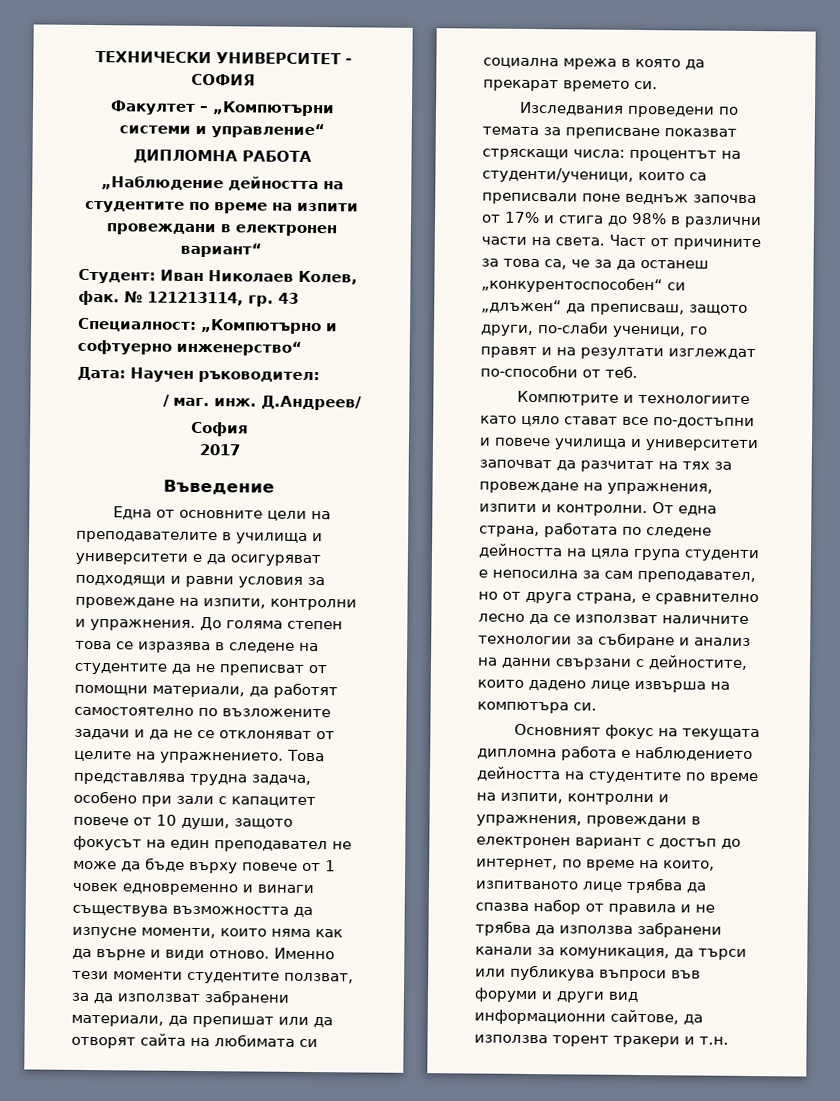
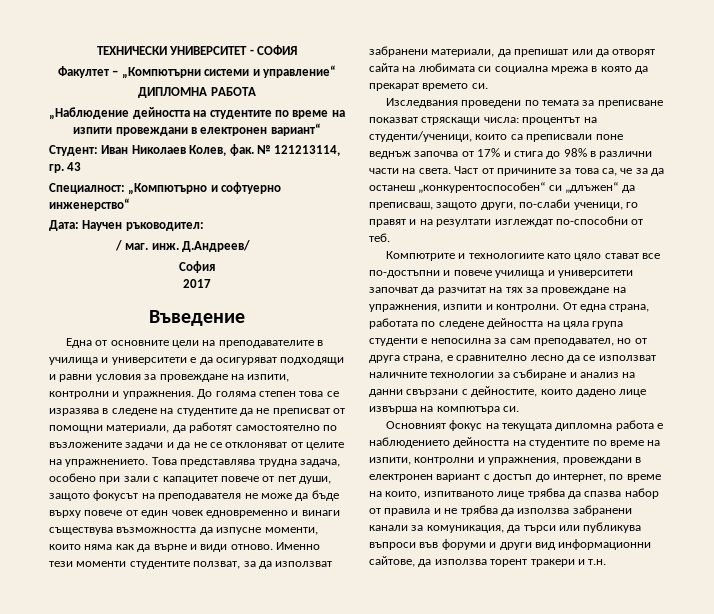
- Това представлява трудна задача, особено при зали с капацитет повече от 10 души, защото фокусът на един преподавател не може да бъде върху повече от 1 човек едновременно и винаги съществува възможността да изпусне моменти, които няма как да върне и види отново.
+ Това представлява трудна задача, особено при зали с капацитет повече от пет души, защото фокусът на преподавателя не може да бъде върху повече от един човек едновременно и винаги съществува възможността да изпусне моменти, които няма как да върне и види отново.

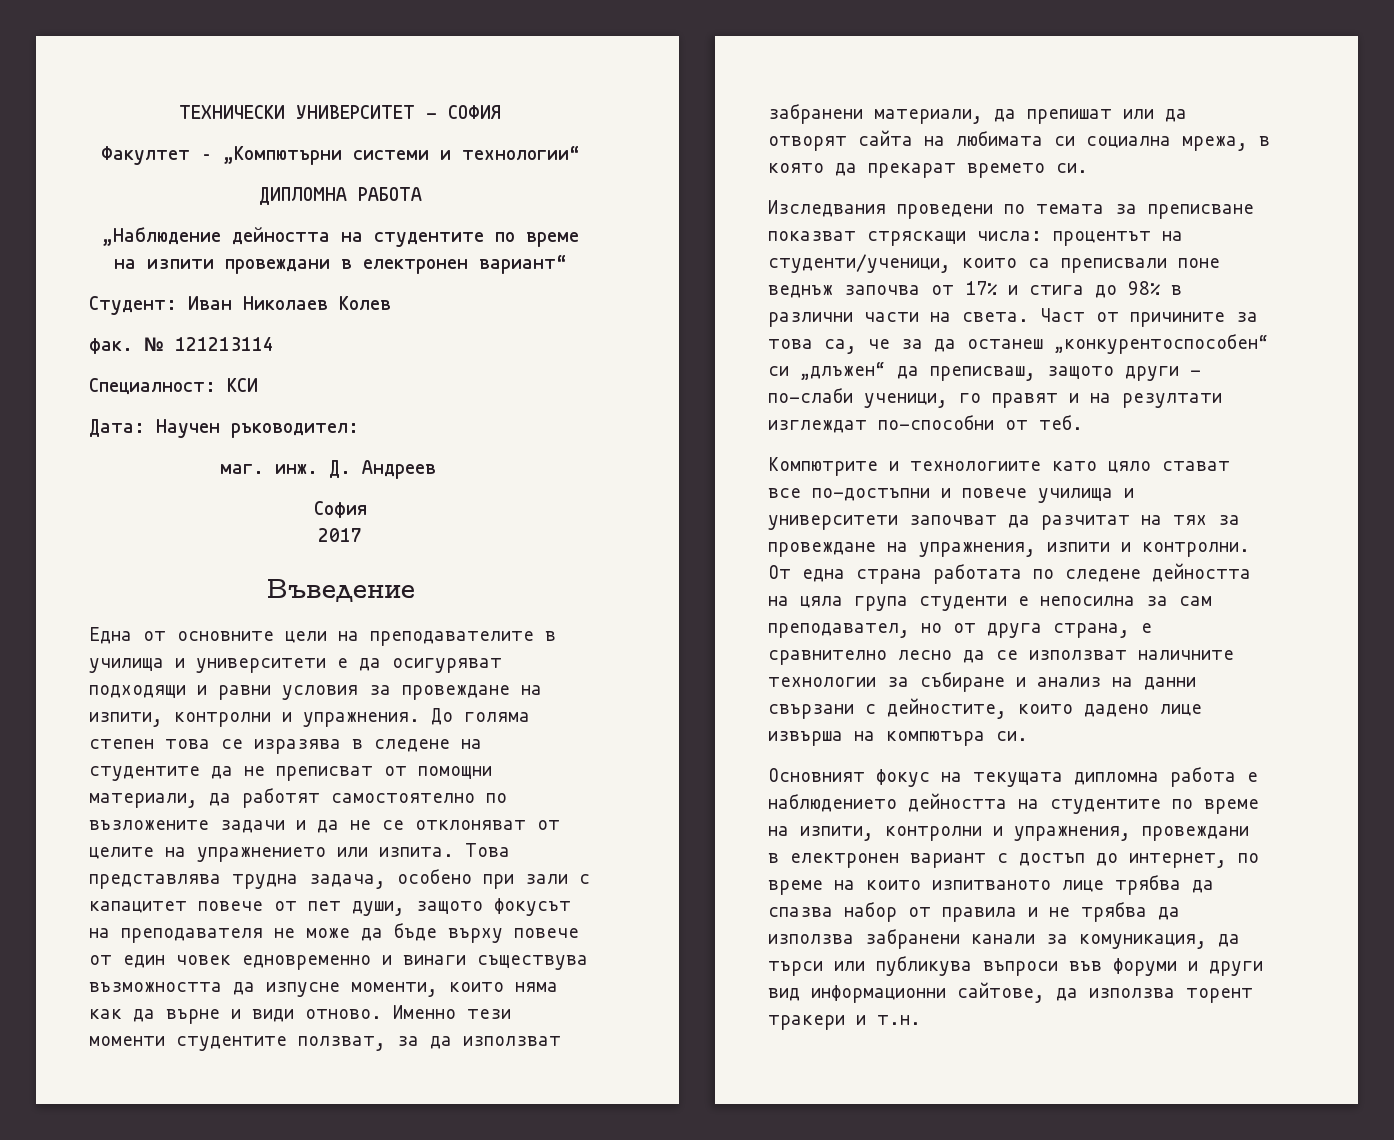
- Факултет – „Компютърни системи и управление“
+ Факултет – „Компютърни системи и технологии“
- Студент: Иван Николаев Колев, фак.
+ Студент: Иван Николаев Колев
+ фак.
- № 121213114, гр. 43
- Специалност: „Компютърно и софтуерно инженерство“
+ № 121213114
+ Специалност: КСИ
- / маг. инж.
+ маг. инж.
- Д.Андреев/
+ Д. Андреев
- До голяма степен това се изразява в следене на студентите да не преписват от помощни материали, да работят самостоятелно по възложените задачи и да не се отклоняват от целите на упражнението.
+ До голяма степен това се изразява в следене на студентите да не преписват от помощни материали, да работят самостоятелно по възложените задачи и да не се отклоняват от целите на упражнението или изпита.
- Именно тези моменти студентите ползват, за да използват забранени материали, да препишат или да отворят сайта на любимата си социална мрежа в която да прекарат времето си.
+ Именно тези моменти студентите ползват, за да използват забранени материали, да препишат или да отворят сайта на любимата си социална мрежа, в която да прекарат времето си.
- Част от причините за това са, че за да останеш „конкурентоспособен“ си „длъжен“ да преписваш, защото други, по-слаби ученици, го правят и на резултати изглеждат по-способни от теб.
+ Част от причините за това са, че за да останеш „конкурентоспособен“ си „длъжен“ да преписваш, защото други - по-слаби ученици, го правят и на резултати изглеждат по-способни от теб.
- От една страна, работата по следене дейността на цяла група студенти е непосилна за сам преподавател, но от друга страна, е сравнително лесно да се използват наличните технологии за събиране и анализ на данни свързани с дейностите, които дадено лице извърша на компютъра си.
+ От една страна работата по следене дейността на цяла група студенти е непосилна за сам преподавател, но от друга страна, е сравнително лесно да се използват наличните технологии за събиране и анализ на данни свързани с дейностите, които дадено лице извърша на компютъра си.
- Основният фокус на текущата дипломна работа е наблюдението дейността на студентите по време на изпити, контролни и упражнения, провеждани в електронен вариант с достъп до интернет, по време на които, изпитваното лице трябва да спазва набор от правила и не трябва да използва забранени канали за комуникация, да търси или публикува въпроси във форуми и други вид информационни сайтове, да използва торент тракери и т.н.
+ Основният фокус на текущата дипломна работа е наблюдението дейността на студентите по време на изпити, контролни и упражнения, провеждани в електронен вариант с достъп до интернет, по време на които изпитваното лице трябва да спазва набор от правила и не трябва да използва забранени канали за комуникация, да търси или публикува въпроси във форуми и други вид информационни сайтове, да използва торент тракери и т.н.

